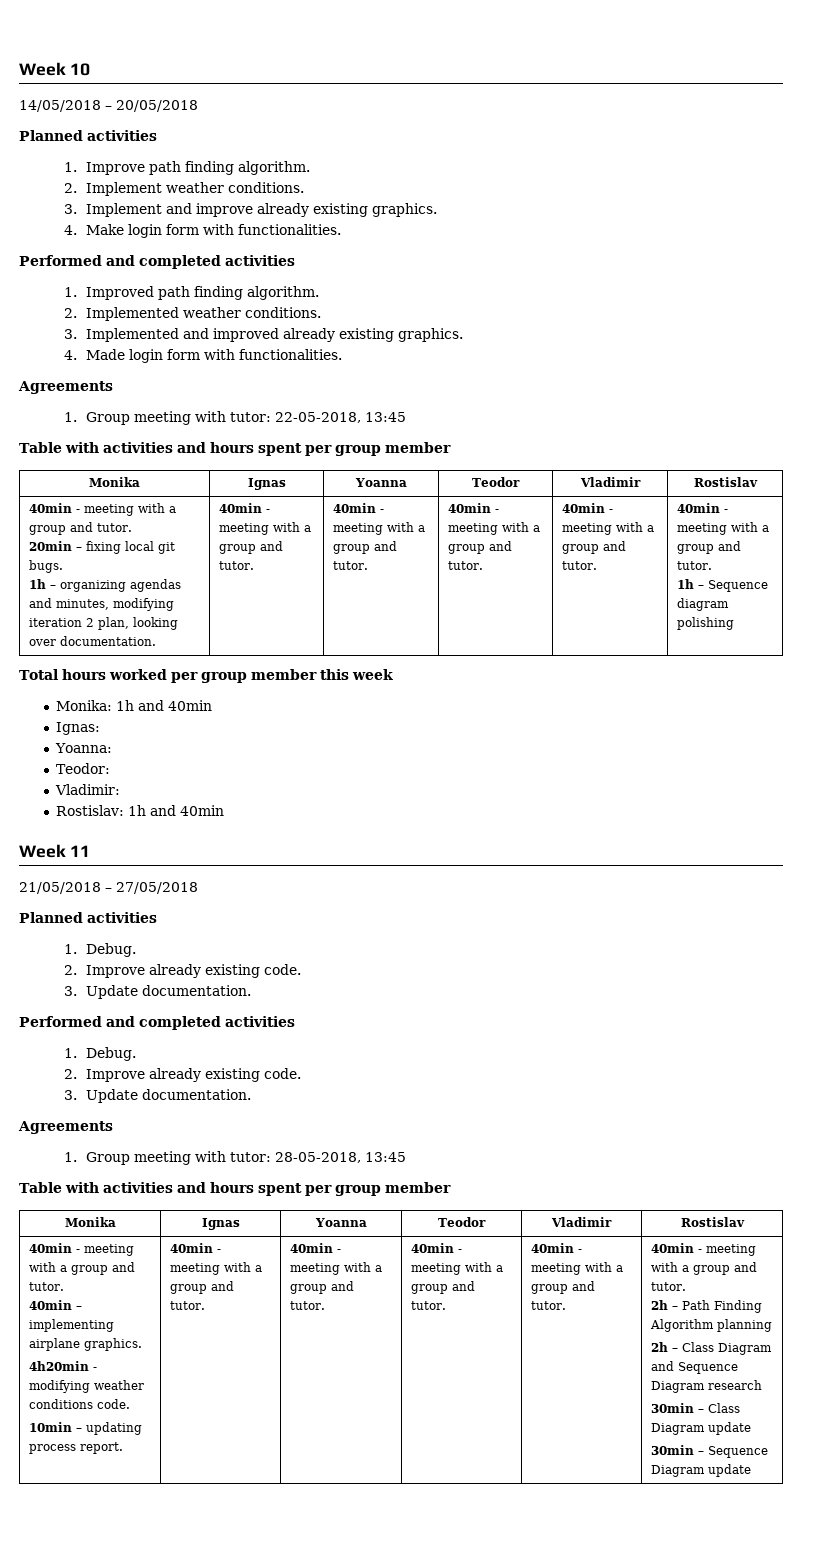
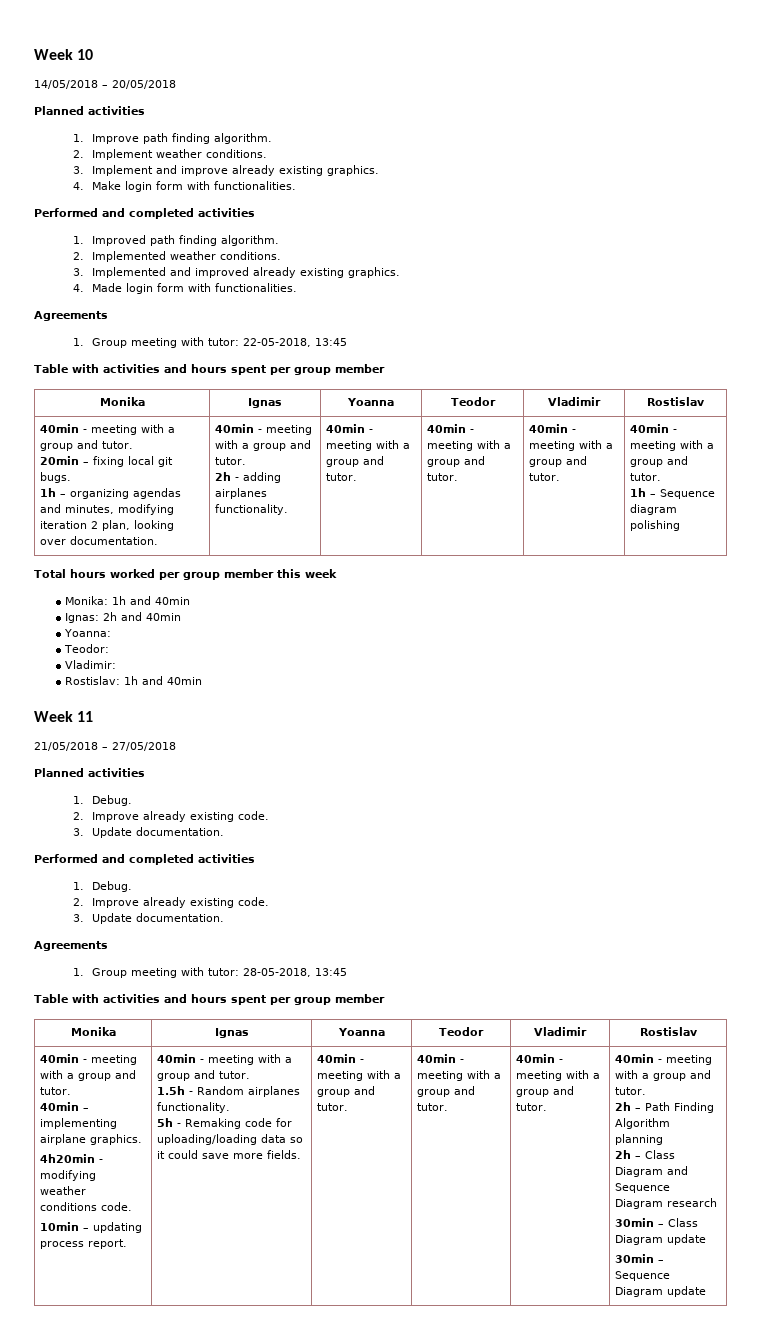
+ 2h - adding airplanes functionality.
- Ignas:
+ Ignas: 2h and 40min
+ 1.5h - Random airplanes functionality.
+ 5h - Remaking code for uploading/loading data so it could save more fields.

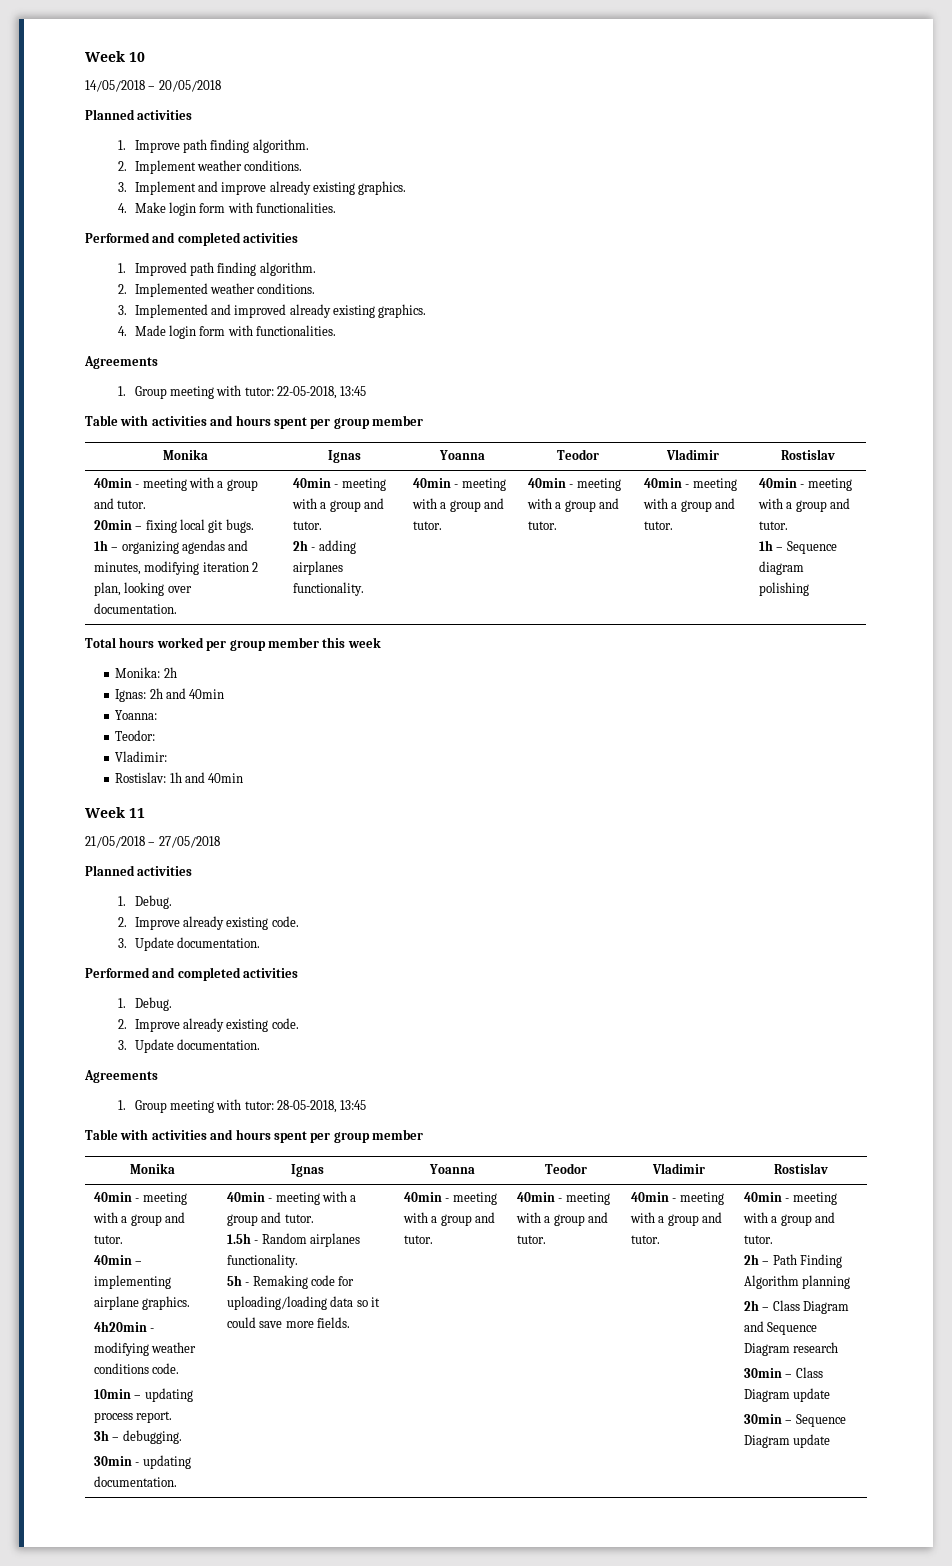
- Monika: 1h and 40min
+ Monika: 2h
+ 3h – debugging.
+ 30min - updating documentation.

